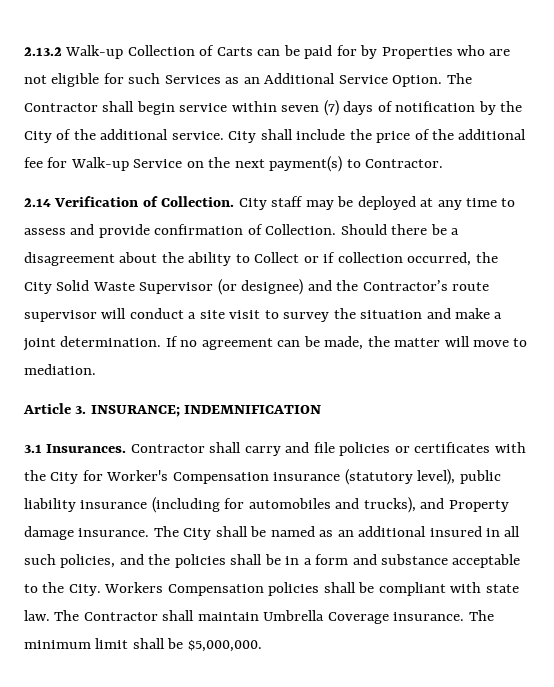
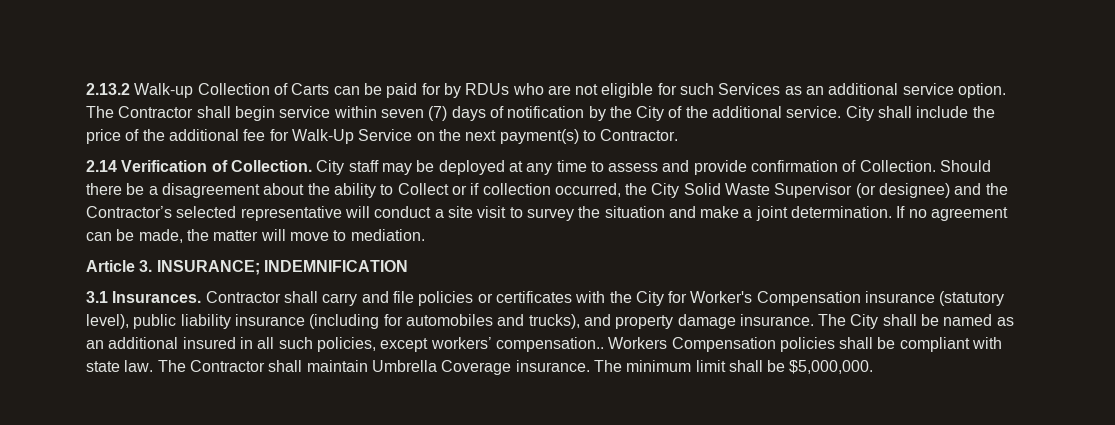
- 2.13.2 Walk-up Collection of Carts can be paid for by Properties who are not eligible for such Services as an Additional Service Option.
+ 2.13.2 Walk-up Collection of Carts can be paid for by RDUs who are not eligible for such Services as an additional service option.
- City shall include the price of the additional fee for Walk-up Service on the next payment(s) to Contractor.
+ City shall include the price of the additional fee for Walk-Up Service on the next payment(s) to Contractor.
- Should there be a disagreement about the ability to Collect or if collection occurred, the City Solid Waste Supervisor (or designee) and the Contractor’s route supervisor will conduct a site visit to survey the situation and make a joint determination.
+ Should there be a disagreement about the ability to Collect or if collection occurred, the City Solid Waste Supervisor (or designee) and the Contractor’s selected representative will conduct a site visit to survey the situation and make a joint determination.
- Contractor shall carry and file policies or certificates with the City for Worker's Compensation insurance (statutory level), public liability insurance (including for automobiles and trucks), and Property damage insurance.
+ Contractor shall carry and file policies or certificates with the City for Worker's Compensation insurance (statutory level), public liability insurance (including for automobiles and trucks), and property damage insurance.
- The City shall be named as an additional insured in all such policies, and the policies shall be in a form and substance acceptable to the City.
+ The City shall be named as an additional insured in all such policies, except workers’ compensation..

